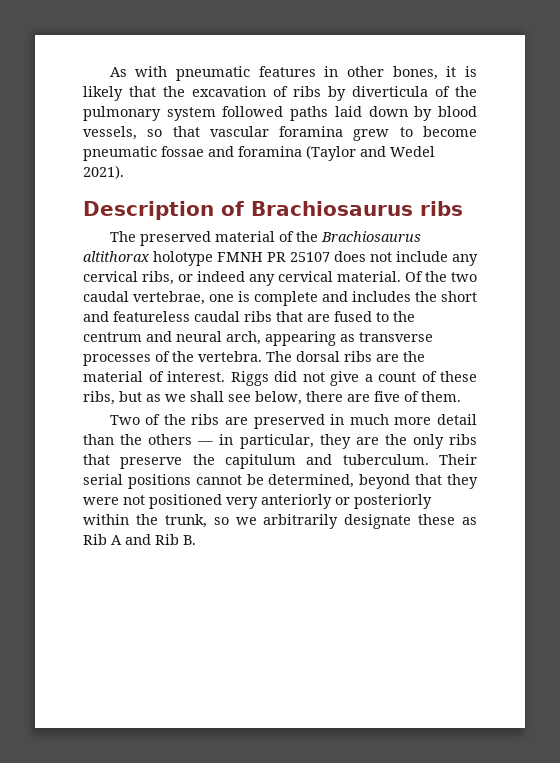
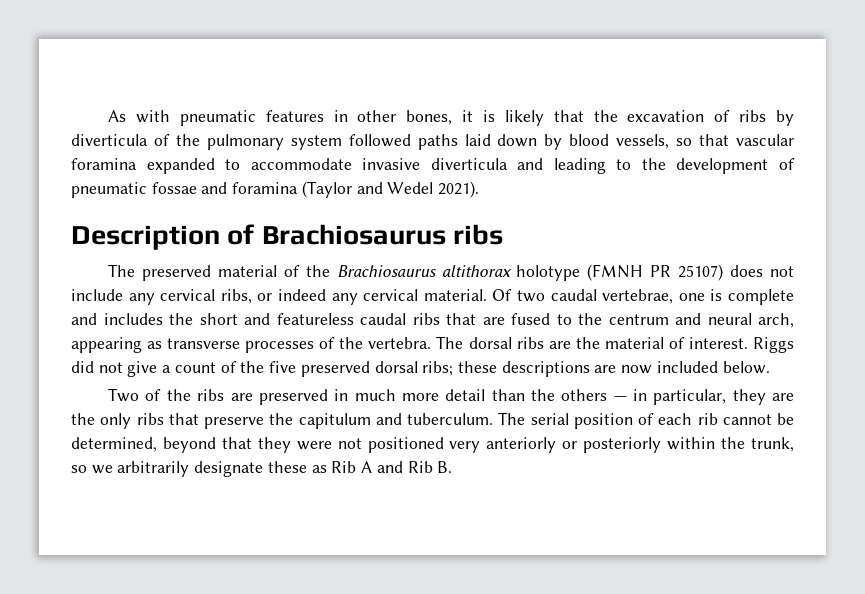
- As with pneumatic features in other bones, it is likely that the excavation of ribs by diverticula of the pulmonary system followed paths laid down by blood vessels, so that vascular foramina grew to become pneumatic fossae and foramina (Taylor and Wedel 2021).
+ As with pneumatic features in other bones, it is likely that the excavation of ribs by diverticula of the pulmonary system followed paths laid down by blood vessels, so that vascular foramina expanded to accommodate invasive diverticula and leading to the development of pneumatic fossae and foramina (Taylor and Wedel 2021).
- The preserved material of the Brachiosaurus altithorax holotype FMNH PR 25107 does not include any cervical ribs, or indeed any cervical material.
+ The preserved material of the Brachiosaurus altithorax holotype (FMNH PR 25107) does not include any cervical ribs, or indeed any cervical material.
- Of the two caudal vertebrae, one is complete and includes the short and featureless caudal ribs that are fused to the centrum and neural arch, appearing as transverse processes of the vertebra.
+ Of two caudal vertebrae, one is complete and includes the short and featureless caudal ribs that are fused to the centrum and neural arch, appearing as transverse processes of the vertebra.
- Riggs did not give a count of these ribs, but as we shall see below, there are five of them.
+ Riggs did not give a count of the five preserved dorsal ribs; these descriptions are now included below.
- Their serial positions cannot be determined, beyond that they were not positioned very anteriorly or posteriorly within the trunk, so we arbitrarily designate these as Rib A and Rib B.
+ The serial position of each rib cannot be determined, beyond that they were not positioned very anteriorly or posteriorly within the trunk, so we arbitrarily designate these as Rib A and Rib B.

